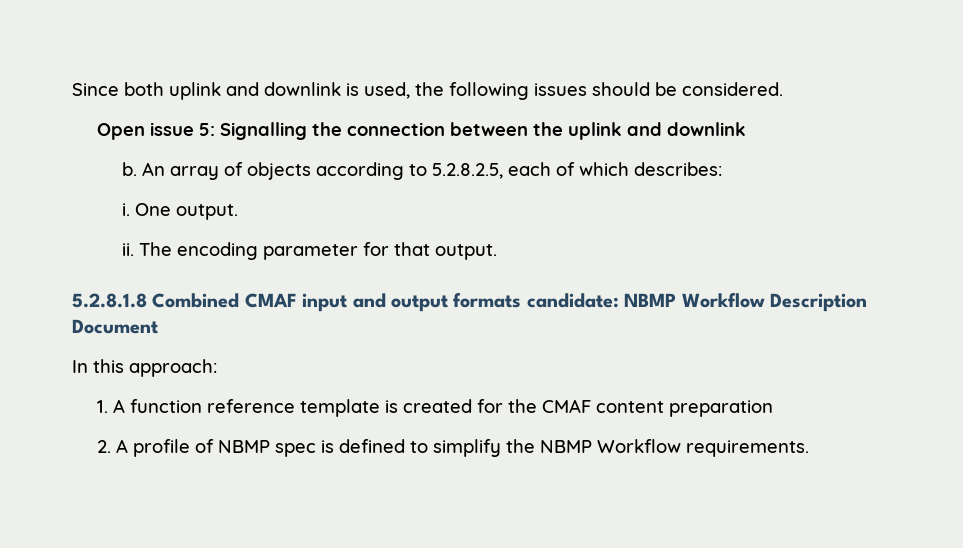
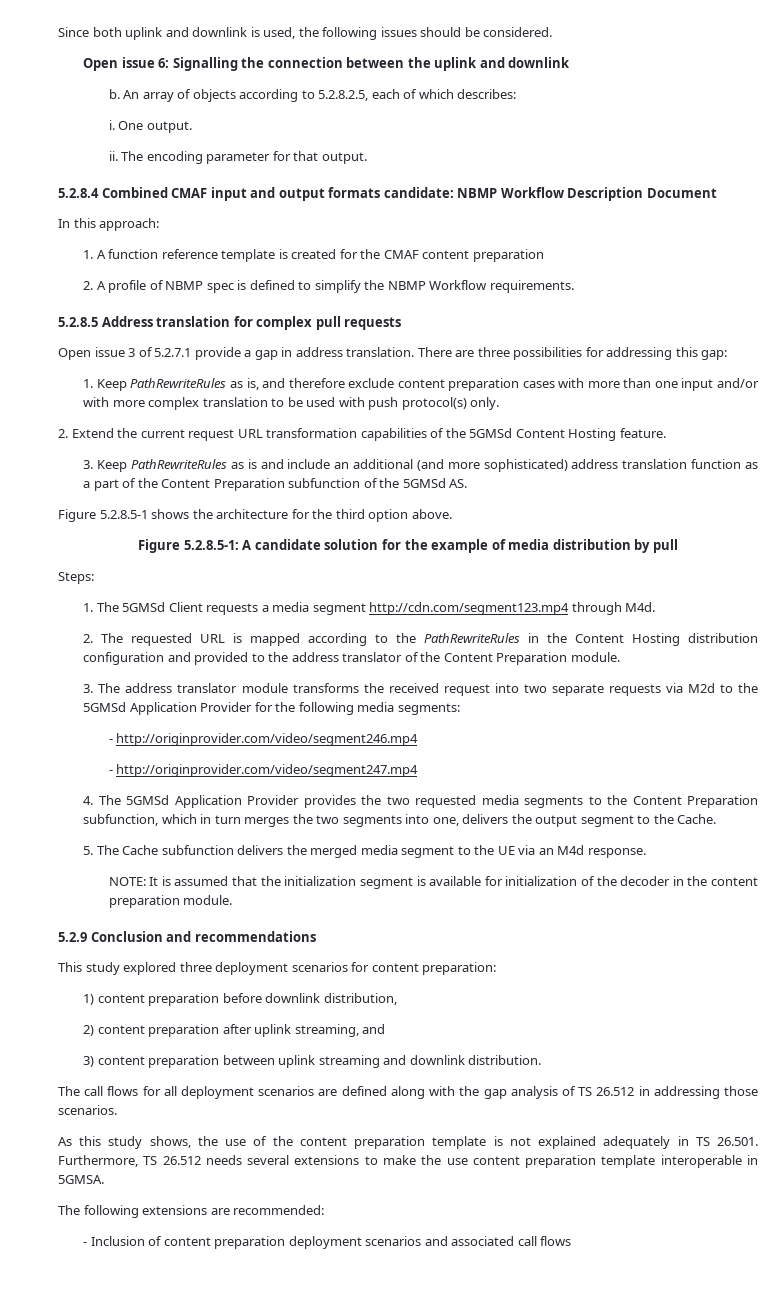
- Open issue 5: Signalling the connection between the uplink and downlink
+ Open issue 6: Signalling the connection between the uplink and downlink
- 5.2.8.1.8 Combined CMAF input and output formats candidate: NBMP Workflow Description Document
+ 5.2.8.4 Combined CMAF input and output formats candidate: NBMP Workflow Description Document
+ 5.2.8.5 Address translation for complex pull requests
+ Open issue 3 of 5.2.7.1 provide a gap in address translation. There are three possibilities for addressing this gap:
+ 1. Keep PathRewriteRules as is, and therefore exclude content preparation cases with more than one input and/or with more complex translation to be used with push protocol(s) only.
+ 2. Extend the current request URL transformation capabilities of the 5GMSd Content Hosting feature.
+ 3. Keep PathRewriteRules as is and include an additional (and more sophisticated) address translation function as a part of the Content Preparation subfunction of the 5GMSd AS.
+ Figure 5.2.8.5-1 shows the architecture for the third option above.
+ Figure 5.2.8.5-1: A candidate solution for the example of media distribution by pull
+ Steps:
+ 1. The 5GMSd Client requests a media segment http://cdn.com/segment123.mp4 through M4d.
+ 2. The requested URL is mapped according to the PathRewriteRules in the Content Hosting distribution configuration and provided to the address translator of the Content Preparation module.
+ 3. The address translator module transforms the received request into two separate requests via M2d to the 5GMSd Application Provider for the following media segments:
+ - http://originprovider.com/video/segment246.mp4
+ - http://originprovider.com/video/segment247.mp4
+ 4. The 5GMSd Application Provider provides the two requested media segments to the Content Preparation subfunction, which in turn merges the two segments into one, delivers the output segment to the Cache.
+ 5. The Cache subfunction delivers the merged media segment to the UE via an M4d response.
+ NOTE: It is assumed that the initialization segment is available for initialization of the decoder in the content preparation module.
+ 5.2.9 Conclusion and recommendations
+ This study explored three deployment scenarios for content preparation:
+ 1) content preparation before downlink distribution,
+ 2) content preparation after uplink streaming, and
+ 3) content preparation between uplink streaming and downlink distribution.
+ The call flows for all deployment scenarios are defined along with the gap analysis of TS 26.512 in addressing those scenarios.
+ As this study shows, the use of the content preparation template is not explained adequately in TS 26.501. Furthermore, TS 26.512 needs several extensions to make the use content preparation template interoperable in 5GMSA.
+ The following extensions are recommended:
+ - Inclusion of content preparation deployment scenarios and associated call flows

